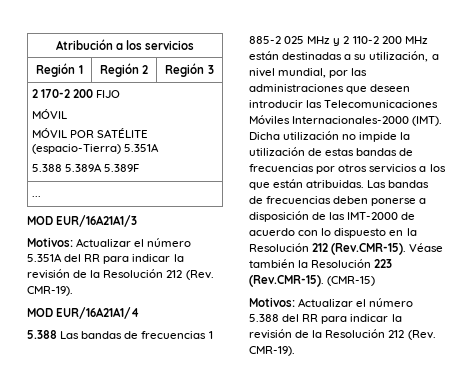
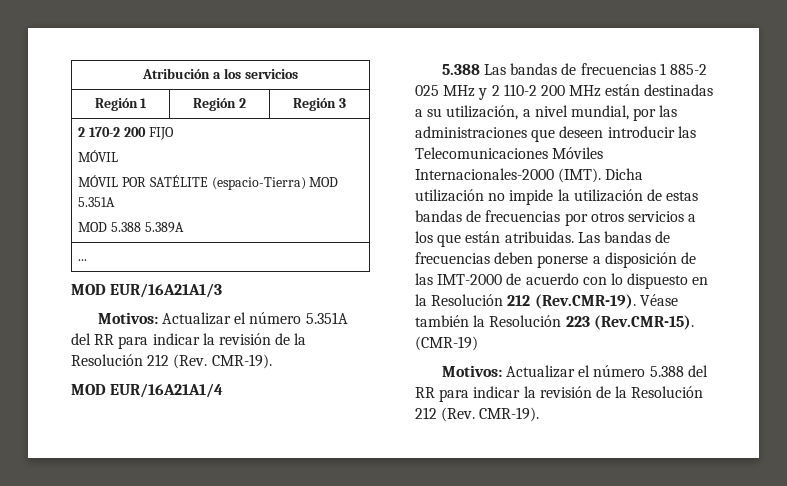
  2 170-2 200 FIJO
  MÓVIL
- MÓVIL POR SATÉLITE (espacio-Tierra) 5.351A
- 5.388 5.389A 5.389F
+ MÓVIL POR SATÉLITE (espacio-Tierra) MOD 5.351A
+ MOD 5.388 5.389A
- Las bandas de frecuencias deben ponerse a disposición de las IMT-2000 de acuerdo con lo dispuesto en la Resolución 212 (Rev.CMR-15). Véase también la Resolución 223 (Rev.CMR-15). (CMR-15)
+ Las bandas de frecuencias deben ponerse a disposición de las IMT-2000 de acuerdo con lo dispuesto en la Resolución 212 (Rev.CMR-19). Véase también la Resolución 223 (Rev.CMR-15). (CMR-19)

